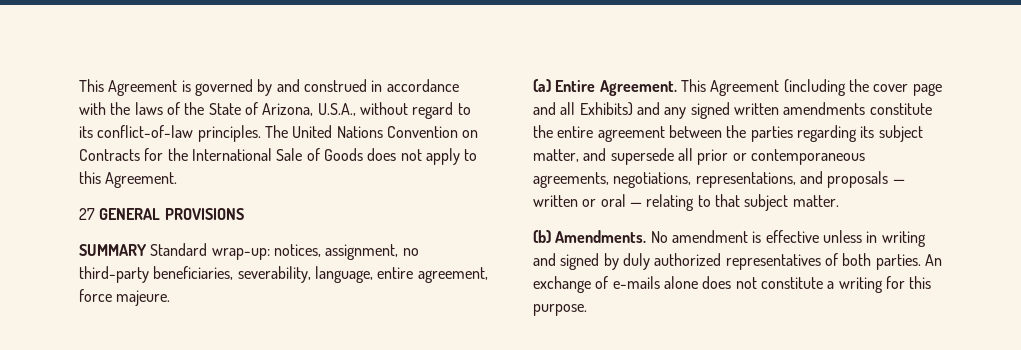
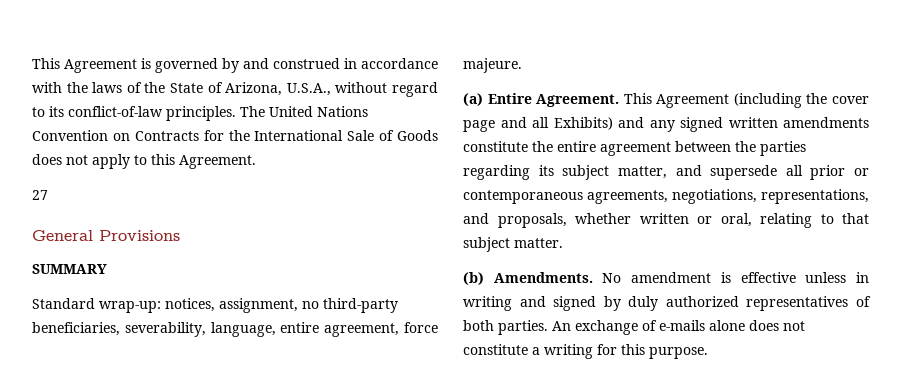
- 27 GENERAL PROVISIONS
+ 27
+ General Provisions
- SUMMARY Standard wrap-up: notices, assignment, no third-party beneficiaries, severability, language, entire agreement, force majeure.
+ SUMMARY
+ Standard wrap-up: notices, assignment, no third-party beneficiaries, severability, language, entire agreement, force majeure.
- This Agreement (including the cover page and all Exhibits) and any signed written amendments constitute the entire agreement between the parties regarding its subject matter, and supersede all prior or contemporaneous agreements, negotiations, representations, and proposals — written or oral — relating to that subject matter.
+ This Agreement (including the cover page and all Exhibits) and any signed written amendments constitute the entire agreement between the parties regarding its subject matter, and supersede all prior or contemporaneous agreements, negotiations, representations, and proposals, whether written or oral, relating to that subject matter.

